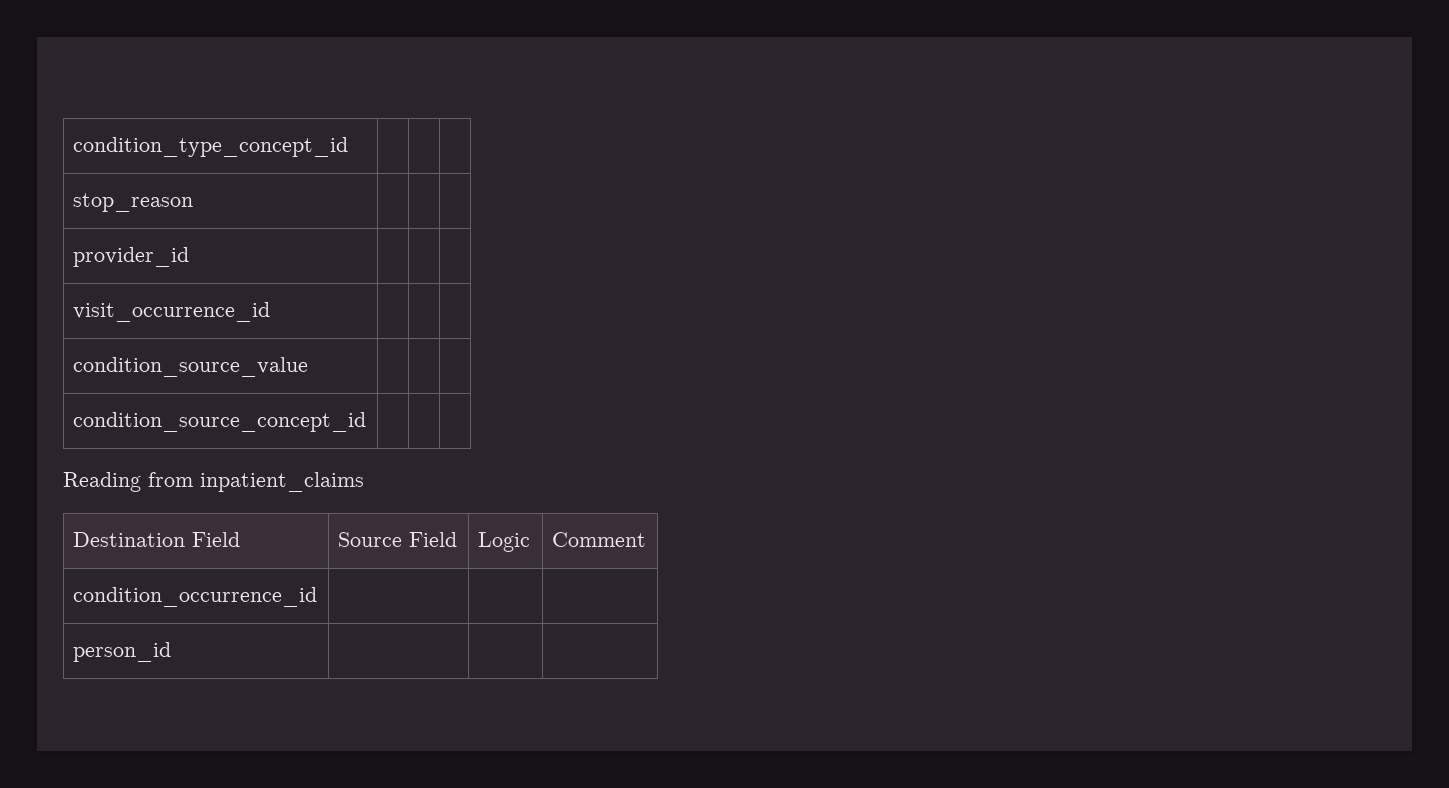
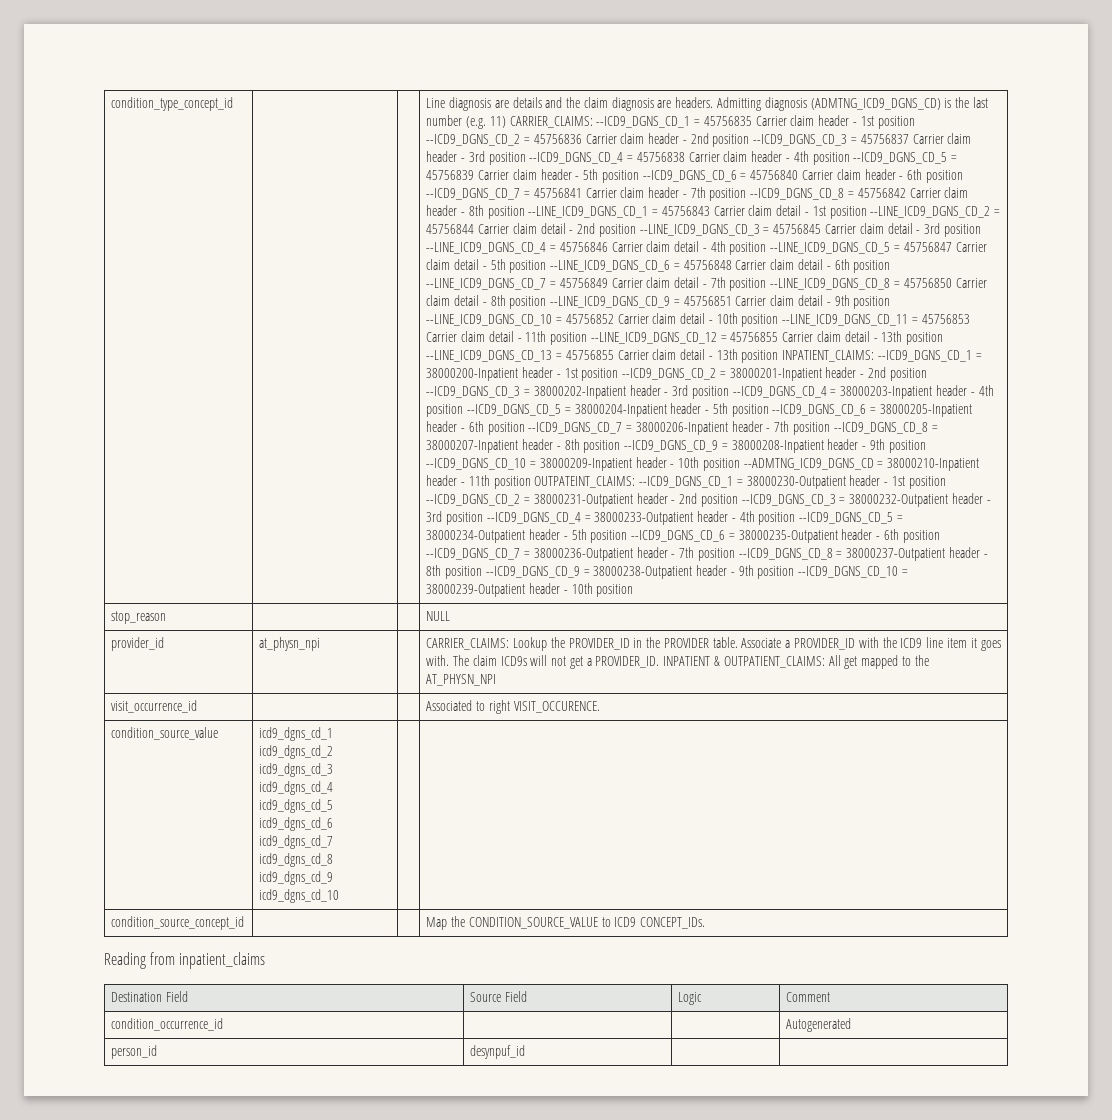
+ Line diagnosis are details and the claim diagnosis are headers. Admitting diagnosis (ADMTNG_ICD9_DGNS_CD) is the last number (e.g. 11) CARRIER_CLAIMS: --ICD9_DGNS_CD_1 = 45756835 Carrier claim header - 1st position --ICD9_DGNS_CD_2 = 45756836 Carrier claim header - 2nd position --ICD9_DGNS_CD_3 = 45756837 Carrier claim header - 3rd position --ICD9_DGNS_CD_4 = 45756838 Carrier claim header - 4th position --ICD9_DGNS_CD_5 = 45756839 Carrier claim header - 5th position --ICD9_DGNS_CD_6 = 45756840 Carrier claim header - 6th position --ICD9_DGNS_CD_7 = 45756841 Carrier claim header - 7th position --ICD9_DGNS_CD_8 = 45756842 Carrier claim header - 8th position --LINE_ICD9_DGNS_CD_1 = 45756843 Carrier claim detail - 1st position --LINE_ICD9_DGNS_CD_2 = 45756844 Carrier claim detail - 2nd position --LINE_ICD9_DGNS_CD_3 = 45756845 Carrier claim detail - 3rd position --LINE_ICD9_DGNS_CD_4 = 45756846 Carrier claim detail - 4th position --LINE_ICD9_DGNS_CD_5 = 45756847 Carrier claim detail - 5th position --LINE_ICD9_DGNS_CD_6 = 45756848 Carrier claim detail - 6th position --LINE_ICD9_DGNS_CD_7 = 45756849 Carrier claim detail - 7th position --LINE_ICD9_DGNS_CD_8 = 45756850 Carrier claim detail - 8th position --LINE_ICD9_DGNS_CD_9 = 45756851 Carrier claim detail - 9th position --LINE_ICD9_DGNS_CD_10 = 45756852 Carrier claim detail - 10th position --LINE_ICD9_DGNS_CD_11 = 45756853 Carrier claim detail - 11th position --LINE_ICD9_DGNS_CD_12 = 45756855 Carrier claim detail - 13th position --LINE_ICD9_DGNS_CD_13 = 45756855 Carrier claim detail - 13th position INPATIENT_CLAIMS: --ICD9_DGNS_CD_1 = 38000200-Inpatient header - 1st position --ICD9_DGNS_CD_2 = 38000201-Inpatient header - 2nd position --ICD9_DGNS_CD_3 = 38000202-Inpatient header - 3rd position --ICD9_DGNS_CD_4 = 38000203-Inpatient header - 4th position --ICD9_DGNS_CD_5 = 38000204-Inpatient header - 5th position --ICD9_DGNS_CD_6 = 38000205-Inpatient header - 6th position --ICD9_DGNS_CD_7 = 38000206-Inpatient header - 7th position --ICD9_DGNS_CD_8 = 38000207-Inpatient header - 8th position --ICD9_DGNS_CD_9 = 38000208-Inpatient header - 9th position --ICD9_DGNS_CD_10 = 38000209-Inpatient header - 10th position --ADMTNG_ICD9_DGNS_CD = 38000210-Inpatient header - 11th position OUTPATEINT_CLAIMS: --ICD9_DGNS_CD_1 = 38000230-Outpatient header - 1st position --ICD9_DGNS_CD_2 = 38000231-Outpatient header - 2nd position --ICD9_DGNS_CD_3 = 38000232-Outpatient header - 3rd position --ICD9_DGNS_CD_4 = 38000233-Outpatient header - 4th position --ICD9_DGNS_CD_5 = 38000234-Outpatient header - 5th position --ICD9_DGNS_CD_6 = 38000235-Outpatient header - 6th position --ICD9_DGNS_CD_7 = 38000236-Outpatient header - 7th position --ICD9_DGNS_CD_8 = 38000237-Outpatient header - 8th position --ICD9_DGNS_CD_9 = 38000238-Outpatient header - 9th position --ICD9_DGNS_CD_10 = 38000239-Outpatient header - 10th position
- stop_reason | | |
+ stop_reason | | | NULL
- provider_id | | |
- visit_occurrence_id | | |
- condition_source_value | | |
- condition_source_concept_id | | |
+ provider_id | at_physn_npi | | CARRIER_CLAIMS: Lookup the PROVIDER_ID in the PROVIDER table. Associate a PROVIDER_ID with the ICD9 line item it goes with. The claim ICD9s will not get a PROVIDER_ID. INPATIENT & OUTPATIENT_CLAIMS: All get mapped to the AT_PHYSN_NPI
+ visit_occurrence_id | | | Associated to right VISIT_OCCURENCE.
+ condition_source_value | icd9_dgns_cd_1 icd9_dgns_cd_2 icd9_dgns_cd_3 icd9_dgns_cd_4 icd9_dgns_cd_5 icd9_dgns_cd_6 icd9_dgns_cd_7 icd9_dgns_cd_8 icd9_dgns_cd_9 icd9_dgns_cd_10 | |
+ condition_source_concept_id | | | Map the CONDITION_SOURCE_VALUE to ICD9 CONCEPT_IDs.
- condition_occurrence_id | | |
+ condition_occurrence_id | | | Autogenerated
- person_id | | |
+ person_id | desynpuf_id | |

